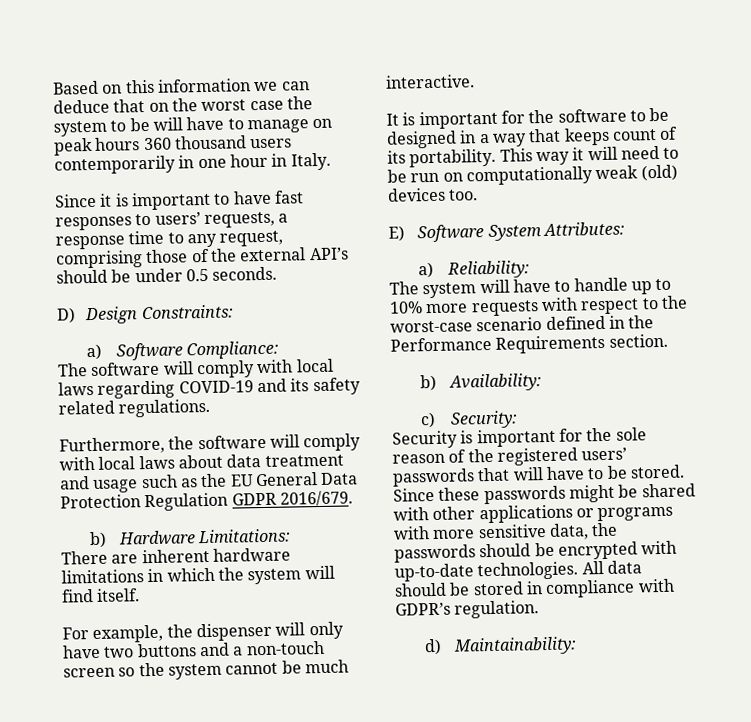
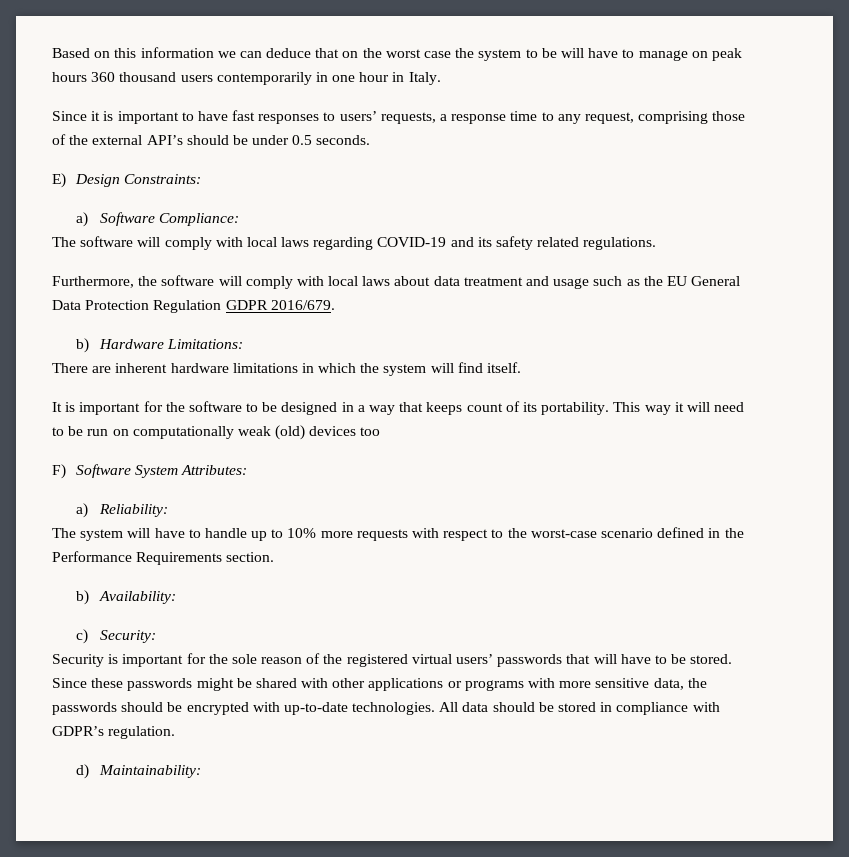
- D) Design Constraints:
+ E) Design Constraints:
- For example, the dispenser will only have two buttons and a non-touch screen so the system cannot be much interactive.
- This way it will need to be run on computationally weak (old) devices too.
- E) Software System Attributes:
+ This way it will need to be run on computationally weak (old) devices too
+ F) Software System Attributes:
- Security is important for the sole reason of the registered users’ passwords that will have to be stored.
+ Security is important for the sole reason of the registered virtual users’ passwords that will have to be stored.

